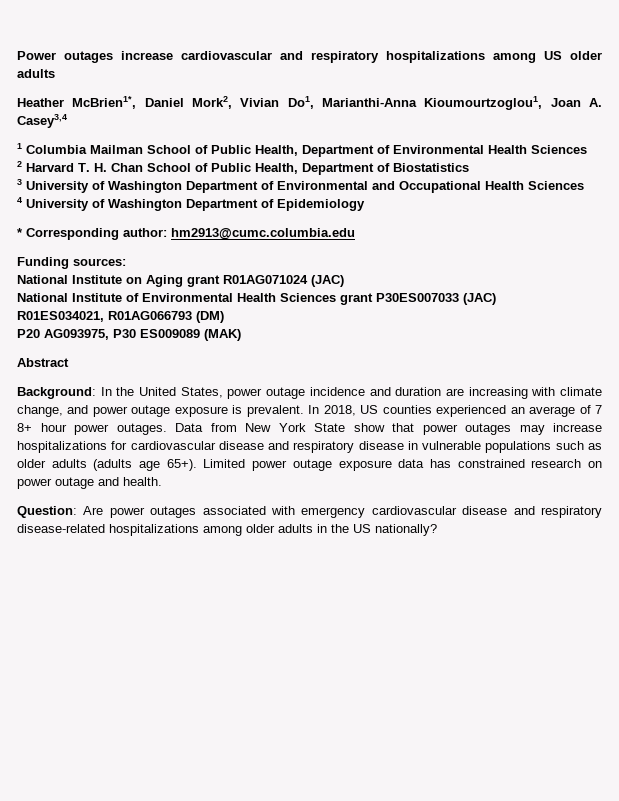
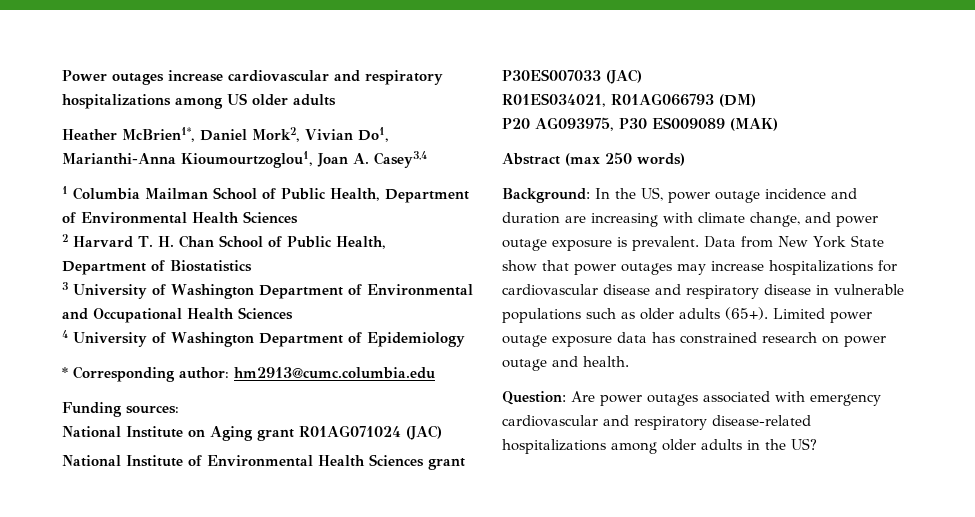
- Abstract
+ Abstract (max 250 words)
- Background: In the United States, power outage incidence and duration are increasing with climate change, and power outage exposure is prevalent.
+ Background: In the US, power outage incidence and duration are increasing with climate change, and power outage exposure is prevalent.
- In 2018, US counties experienced an average of 7 8+ hour power outages.
- Data from New York State show that power outages may increase hospitalizations for cardiovascular disease and respiratory disease in vulnerable populations such as older adults (adults age 65+).
+ Data from New York State show that power outages may increase hospitalizations for cardiovascular disease and respiratory disease in vulnerable populations such as older adults (65+).
- Question: Are power outages associated with emergency cardiovascular disease and respiratory disease-related hospitalizations among older adults in the US nationally?
+ Question: Are power outages associated with emergency cardiovascular and respiratory disease-related hospitalizations among older adults in the US?

